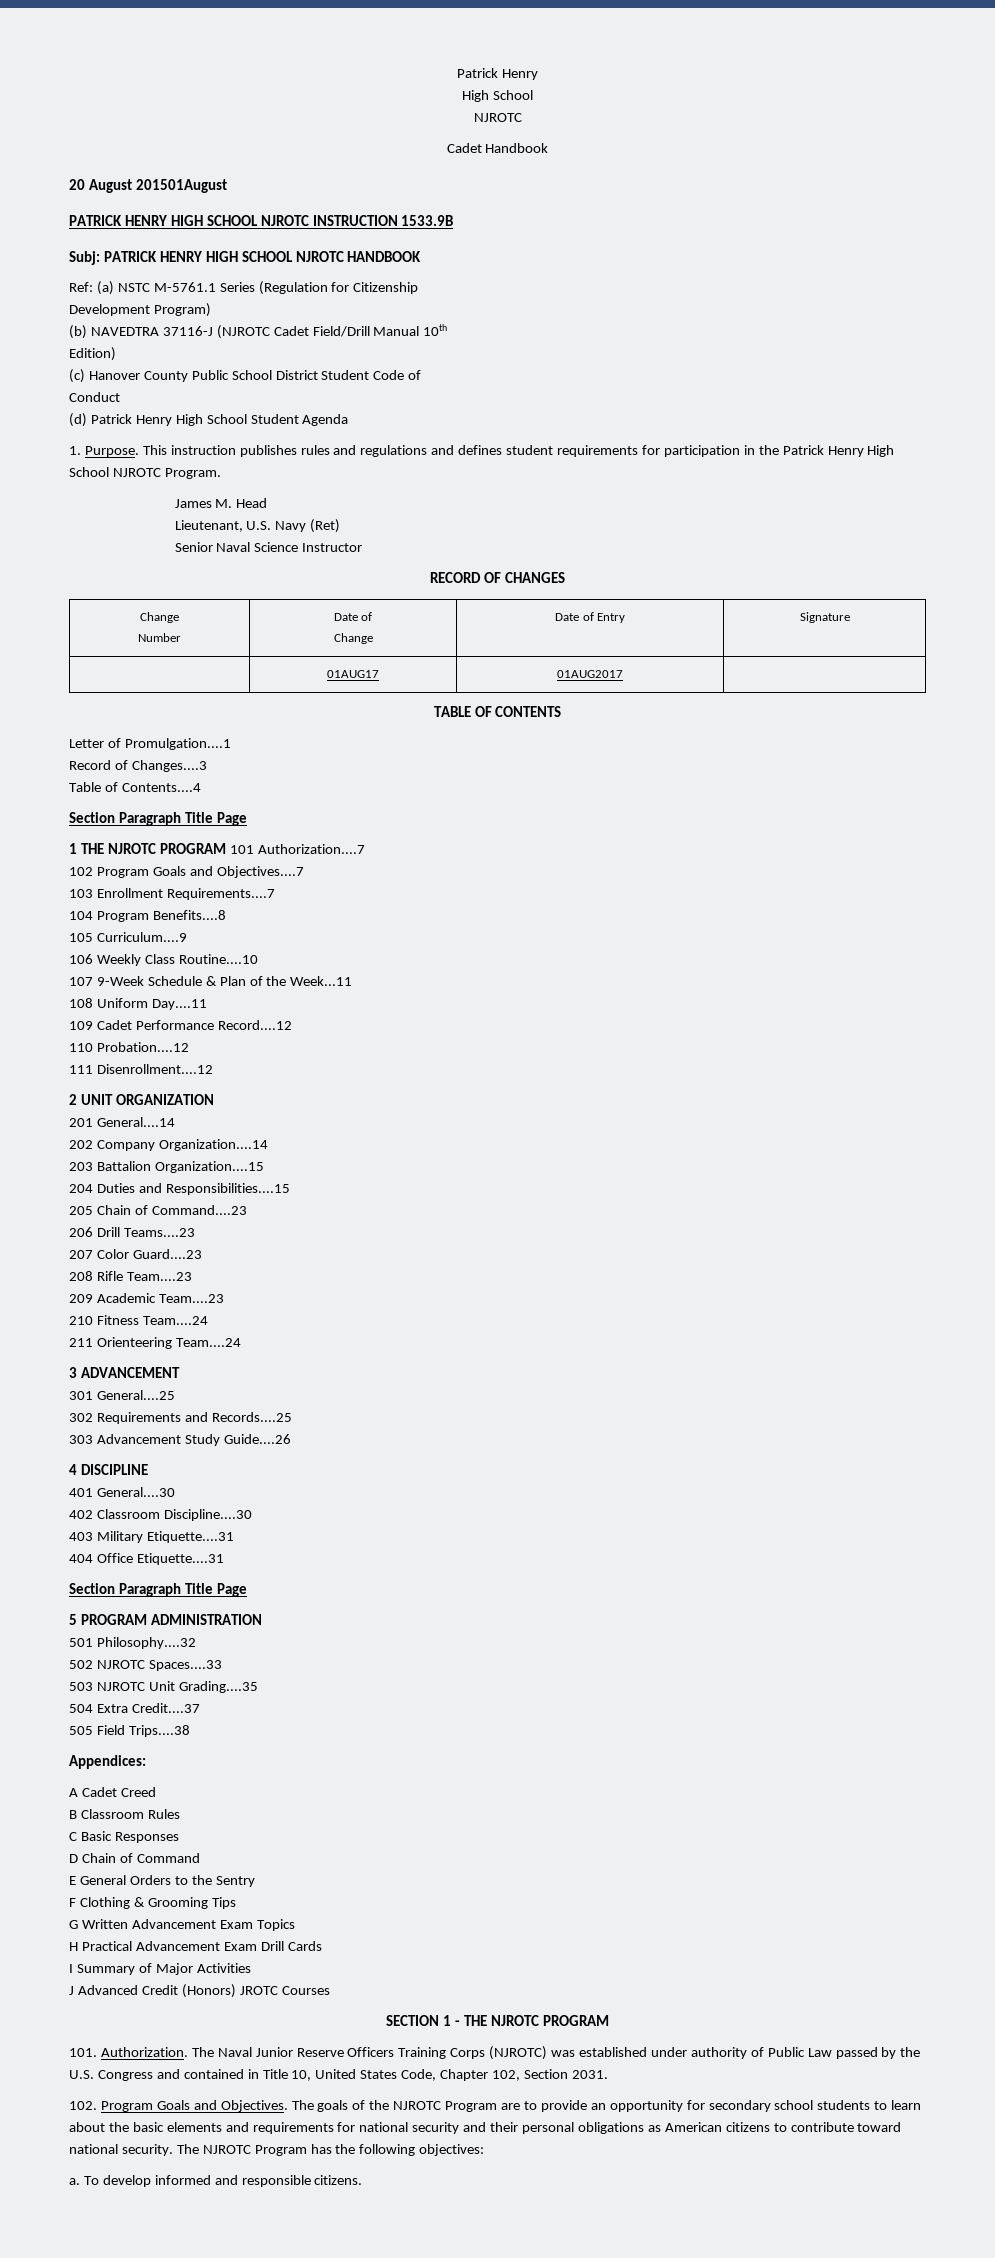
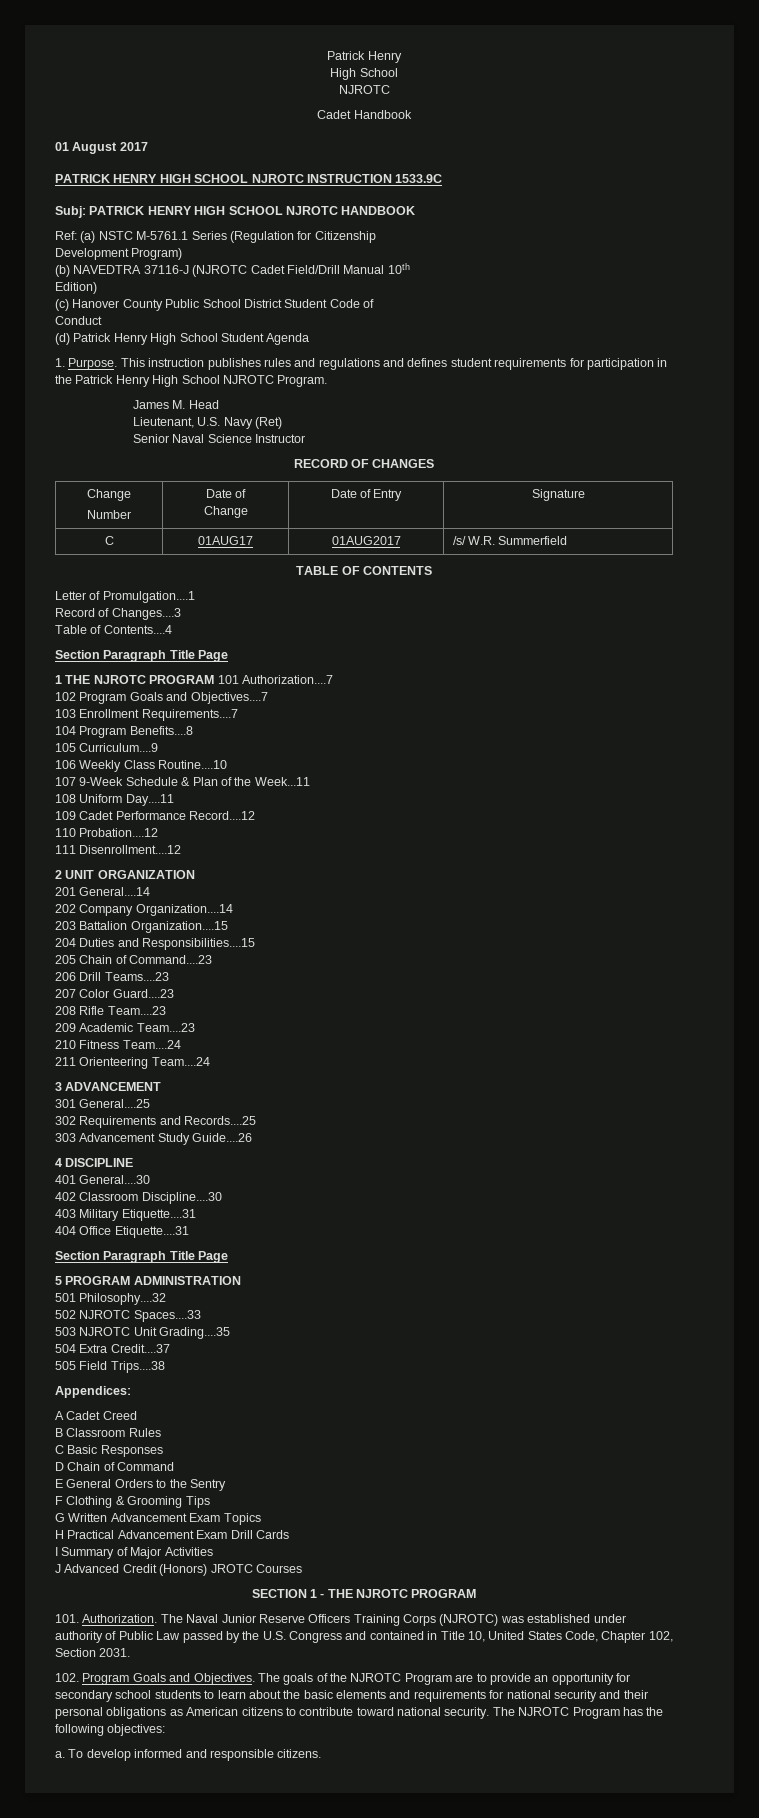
- 20 August 201501August
+ 01 August 2017
- PATRICK HENRY HIGH SCHOOL NJROTC INSTRUCTION 1533.9B
+ PATRICK HENRY HIGH SCHOOL NJROTC INSTRUCTION 1533.9C
- | 01AUG17 | 01AUG2017 |
+ C | 01AUG17 | 01AUG2017 | /s/ W.R. Summerfield

